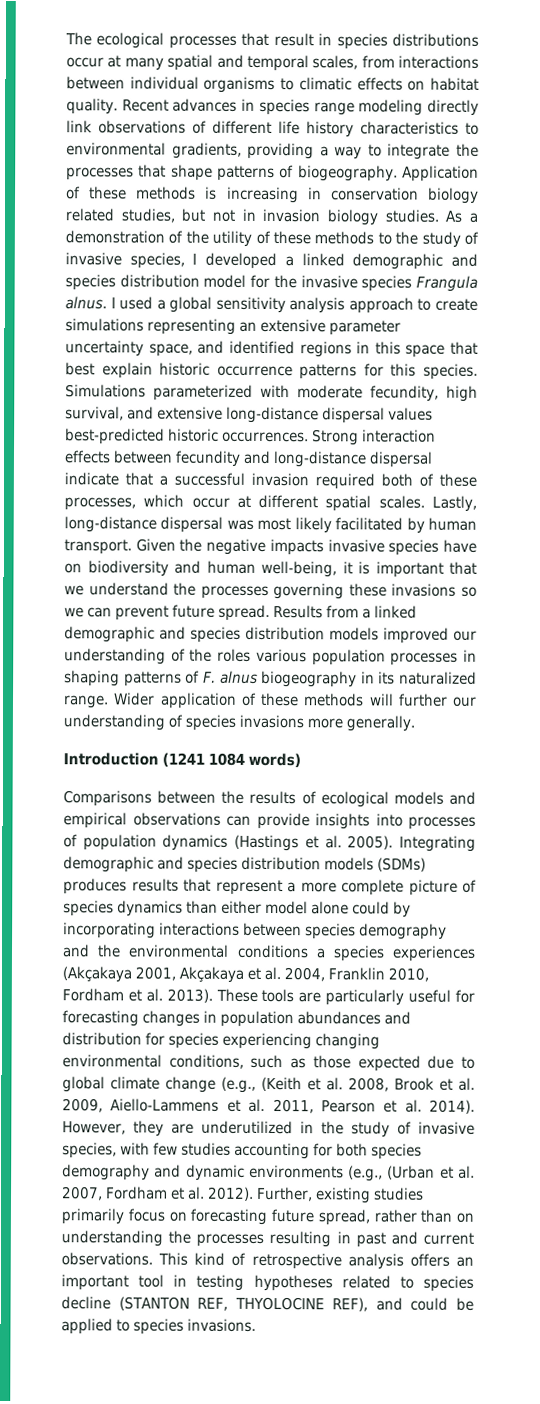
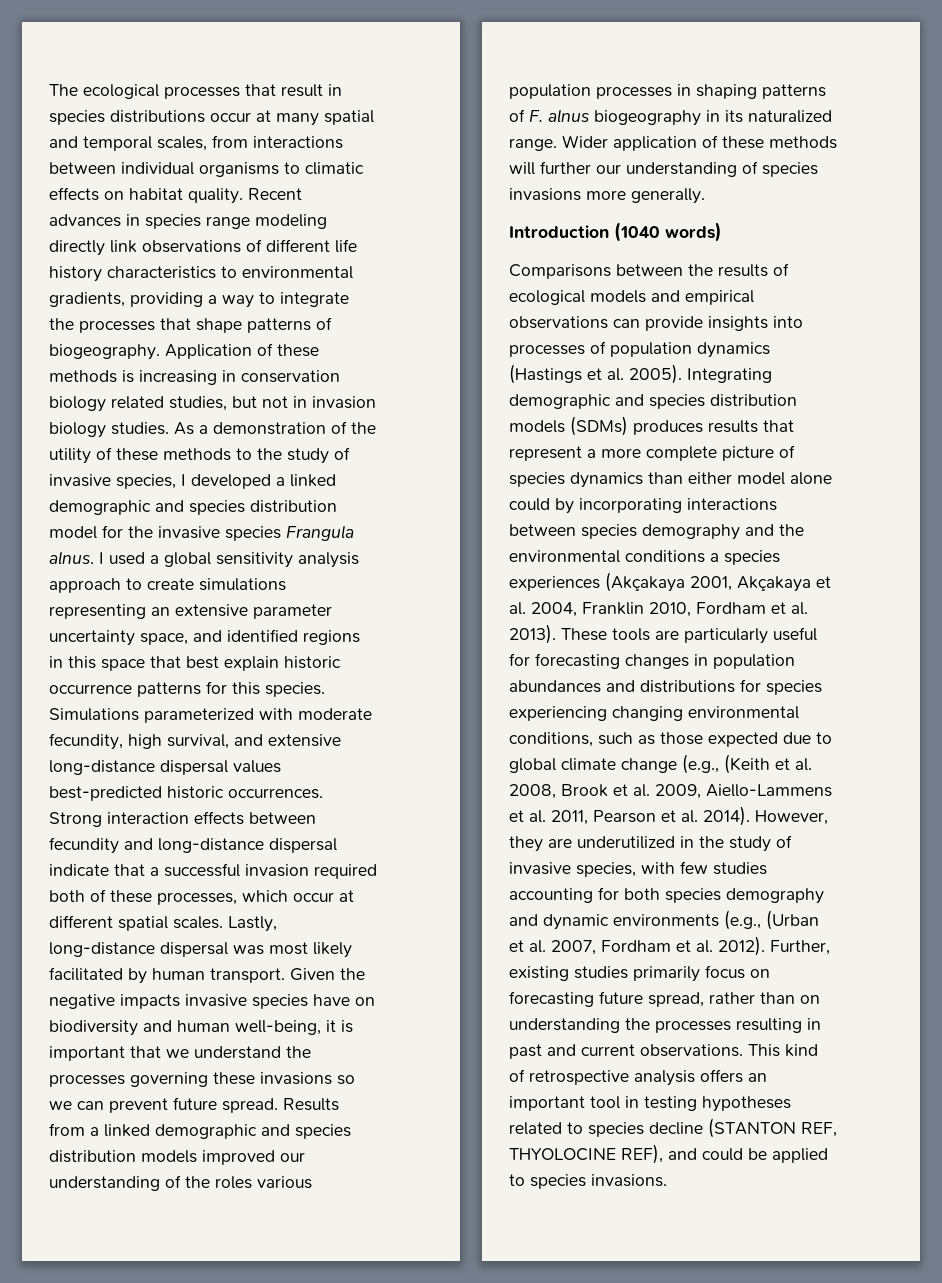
- Introduction (1241 1084 words)
+ Introduction (1040 words)
- These tools are particularly useful for forecasting changes in population abundances and distribution for species experiencing changing environmental conditions, such as those expected due to global climate change (e.g., (Keith et al. 2008, Brook et al. 2009, Aiello-Lammens et al. 2011, Pearson et al. 2014).
+ These tools are particularly useful for forecasting changes in population abundances and distributions for species experiencing changing environmental conditions, such as those expected due to global climate change (e.g., (Keith et al. 2008, Brook et al. 2009, Aiello-Lammens et al. 2011, Pearson et al. 2014).

